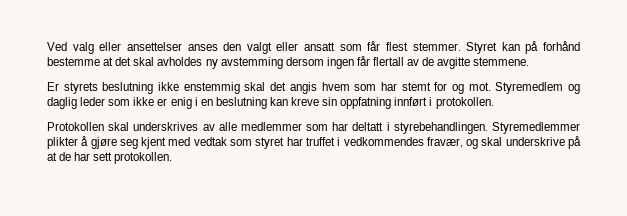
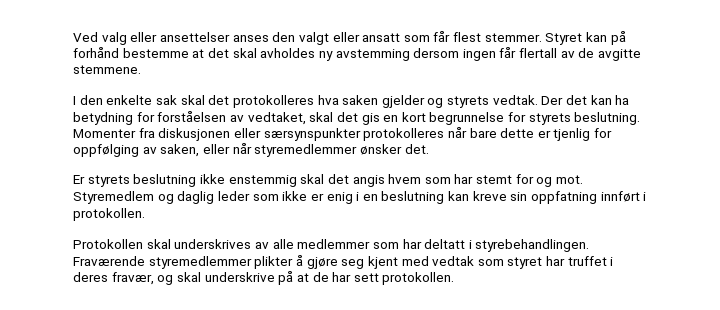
+ I den enkelte sak skal det protokolleres hva saken gjelder og styrets vedtak. Der det kan ha betydning for forståelsen av vedtaket, skal det gis en kort begrunnelse for styrets beslutning. Momenter fra diskusjonen eller særsynspunkter protokolleres når bare dette er tjenlig for oppfølging av saken, eller når styremedlemmer ønsker det.
- Styremedlemmer plikter å gjøre seg kjent med vedtak som styret har truffet i vedkommendes fravær, og skal underskrive på at de har sett protokollen.
+ Fraværende styremedlemmer plikter å gjøre seg kjent med vedtak som styret har truffet i deres fravær, og skal underskrive på at de har sett protokollen.

